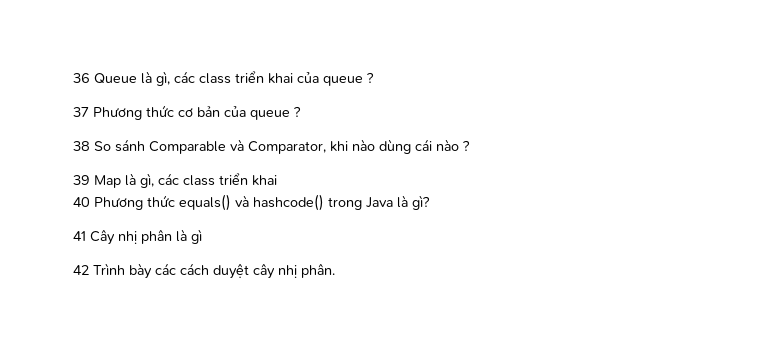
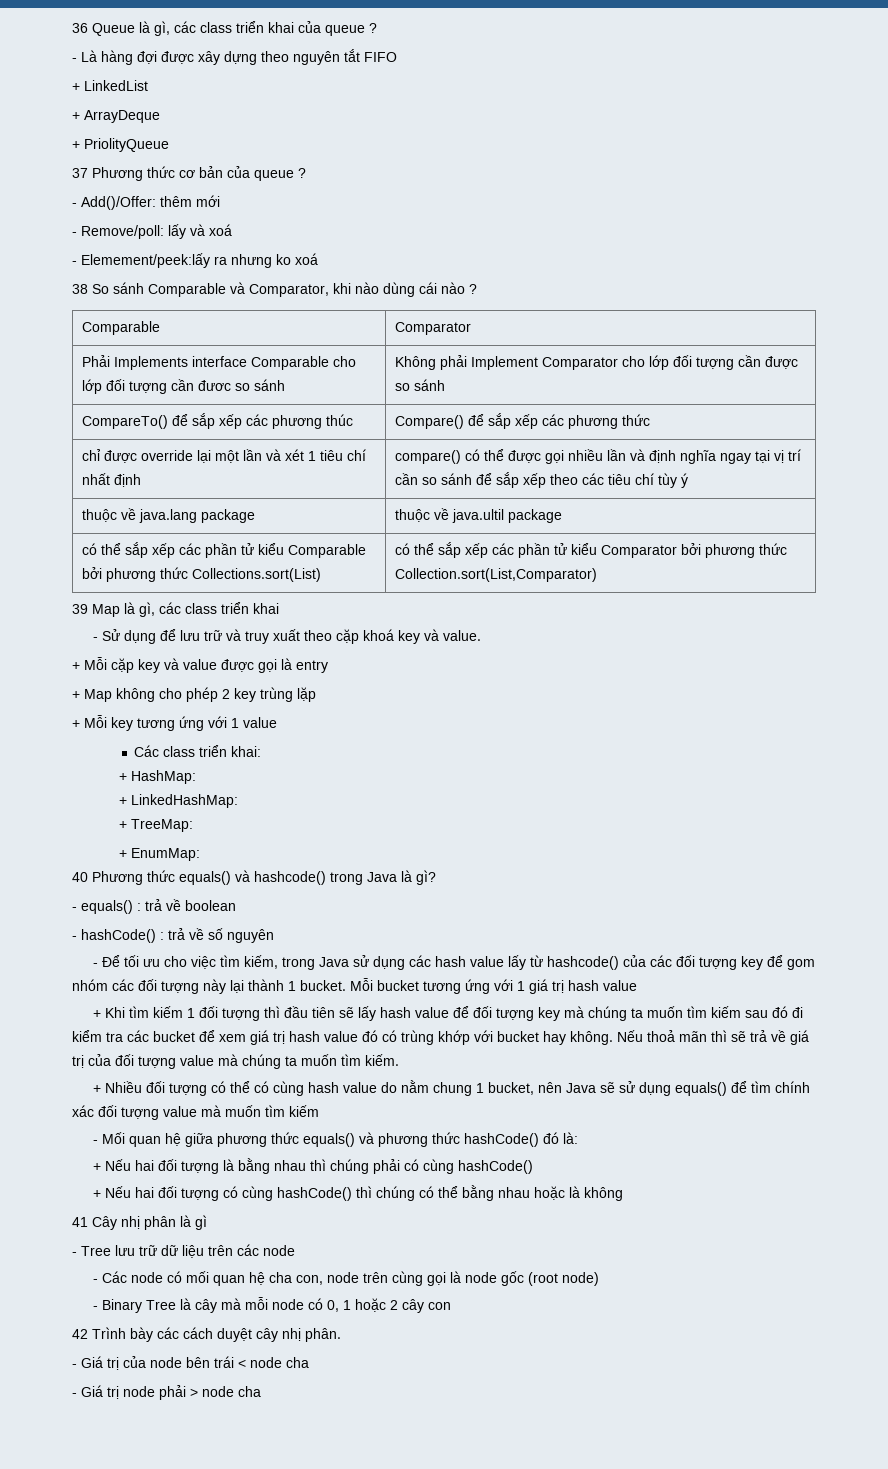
+ - Là hàng đợi được xây dựng theo nguyên tắt FIFO
+ + LinkedList
+ + ArrayDeque
+ + PriolityQueue
+ - Add()/Offer: thêm mới
+ - Remove/poll: lấy và xoá
+ - Elemement/peek:lấy ra nhưng ko xoá
+ Comparable | Comparator
+ Phải Implements interface Comparable cho lớp đối tượng cần đươc so sánh | Không phải Implement Comparator cho lớp đối tượng cần được so sánh
+ CompareTo() để sắp xếp các phương thúc | Compare() để sắp xếp các phương thức
+ chỉ được override lại một lần và xét 1 tiêu chí nhất định | compare() có thể được gọi nhiều lần và định nghĩa ngay tại vị trí cần so sánh để sắp xếp theo các tiêu chí tùy ý
+ thuộc về java.lang package | thuộc về java.ultil package
+ có thể sắp xếp các phần tử kiểu Comparable bởi phương thức Collections.sort(List) | có thể sắp xếp các phần tử kiểu Comparator bởi phương thức Collection.sort(List,Comparator)
+ - Sử dụng để lưu trữ và truy xuất theo cặp khoá key và value.
+ + Mỗi cặp key và value được gọi là entry
+ + Map không cho phép 2 key trùng lặp
+ + Mỗi key tương ứng với 1 value
+ Các class triển khai:
+ + HashMap:
+ + LinkedHashMap:
+ + TreeMap:
+ + EnumMap:
+ - equals() : trả về boolean
+ - hashCode() : trả về số nguyên
+ - Để tối ưu cho việc tìm kiếm, trong Java sử dụng các hash value lấy từ hashcode() của các đối tượng key để gom nhóm các đối tượng này lại thành 1 bucket. Mỗi bucket tương ứng với 1 giá trị hash value
+ + Khi tìm kiếm 1 đối tượng thì đầu tiên sẽ lấy hash value để đối tượng key mà chúng ta muốn tìm kiếm sau đó đi kiểm tra các bucket để xem giá trị hash value đó có trùng khớp với bucket hay không. Nếu thoả mãn thì sẽ trả về giá trị của đối tượng value mà chúng ta muốn tìm kiếm.
+ + Nhiều đối tượng có thể có cùng hash value do nằm chung 1 bucket, nên Java sẽ sử dụng equals() để tìm chính xác đối tượng value mà muốn tìm kiếm
+ - Mối quan hệ giữa phương thức equals() và phương thức hashCode() đó là:
+ + Nếu hai đối tượng là bằng nhau thì chúng phải có cùng hashCode()
+ + Nếu hai đối tượng có cùng hashCode() thì chúng có thể bằng nhau hoặc là không
+ - Tree lưu trữ dữ liệu trên các node
+ - Các node có mối quan hệ cha con, node trên cùng gọi là node gốc (root node)
+ - Binary Tree là cây mà mỗi node có 0, 1 hoặc 2 cây con
+ - Giá trị của node bên trái < node cha
+ - Giá trị node phải > node cha

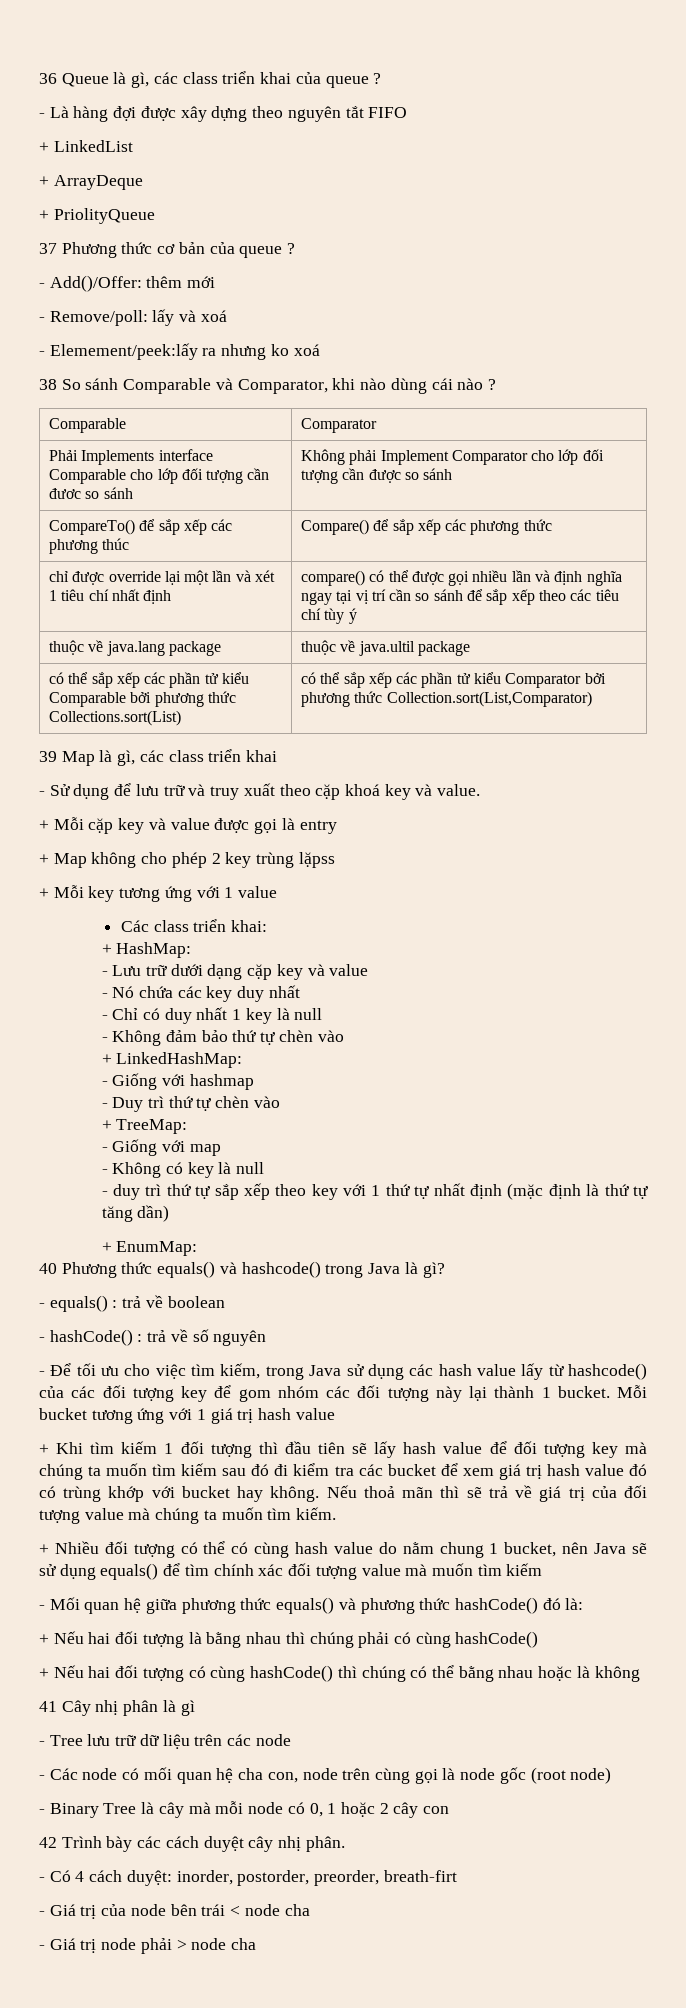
- + Map không cho phép 2 key trùng lặp
+ + Map không cho phép 2 key trùng lặpss
+ - Lưu trữ dưới dạng cặp key và value
+ - Nó chứa các key duy nhất
+ - Chỉ có duy nhất 1 key là null
+ - Không đảm bảo thứ tự chèn vào
  + LinkedHashMap:
+ - Giống với hashmap
+ - Duy trì thứ tự chèn vào
  + TreeMap:
+ - Giống với map
+ - Không có key là null
+ - duy trì thứ tự sắp xếp theo key với 1 thứ tự nhất định (mặc định là thứ tự tăng dần)
+ - Có 4 cách duyệt: inorder, postorder, preorder, breath-firt

